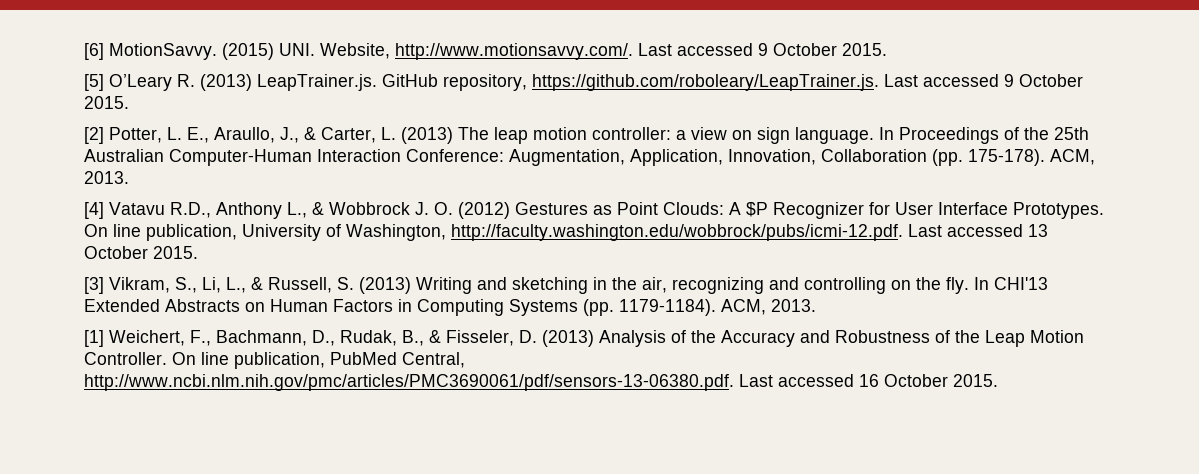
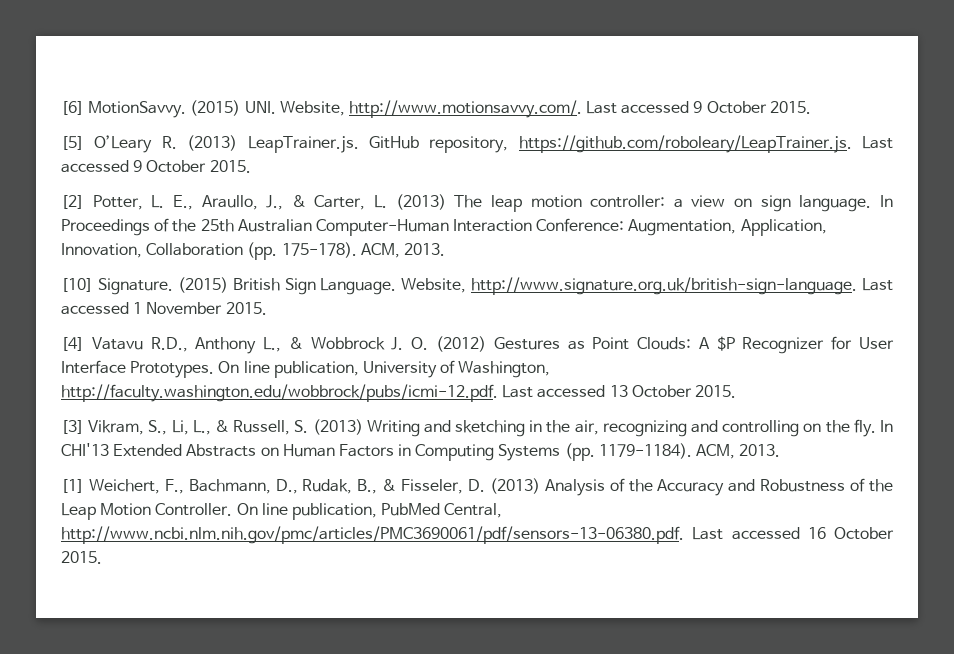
+ [10] Signature. (2015) British Sign Language. Website, http://www.signature.org.uk/british-sign-language. Last accessed 1 November 2015.

